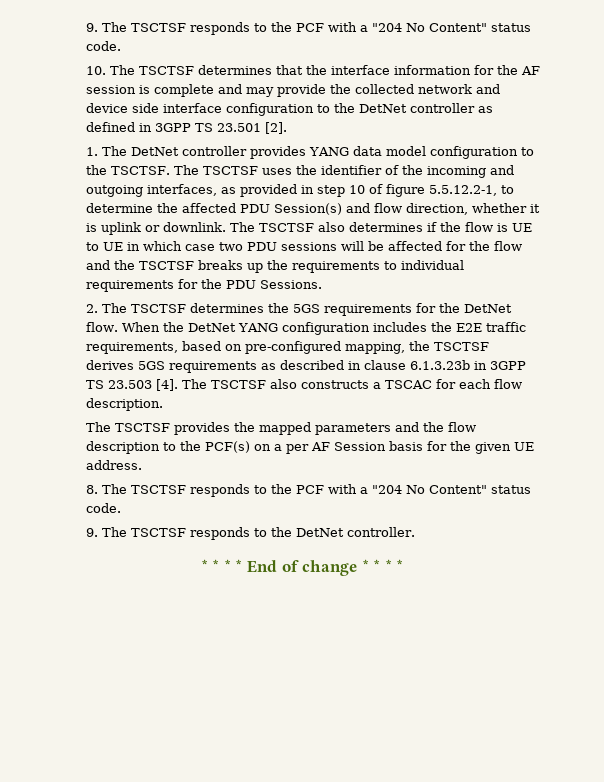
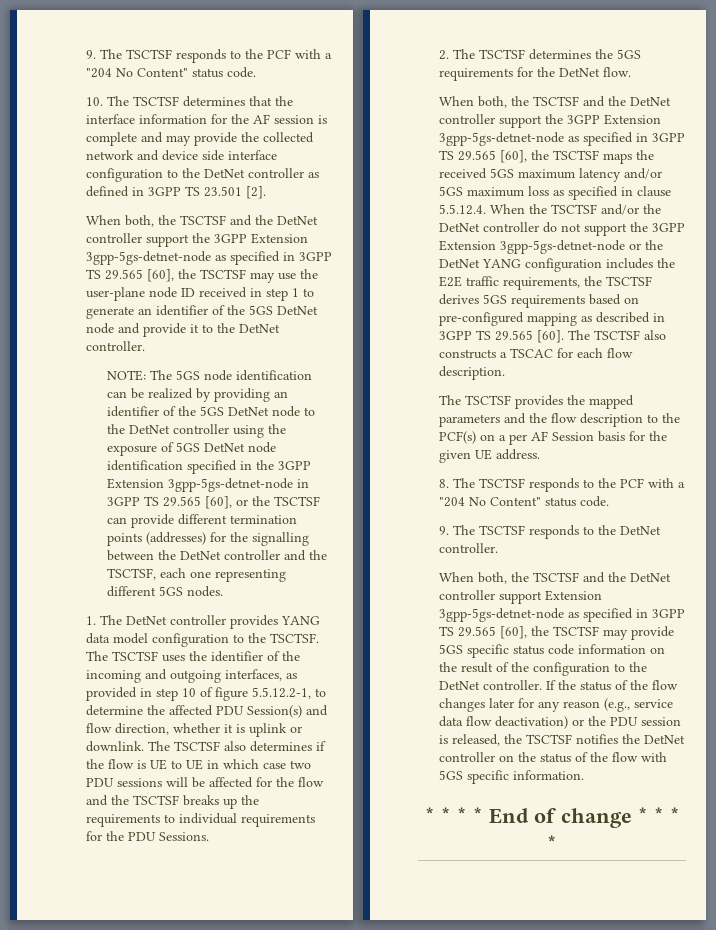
+ When both, the TSCTSF and the DetNet controller support the 3GPP Extension 3gpp-5gs-detnet-node as specified in 3GPP TS 29.565 [60], the TSCTSF may use the user-plane node ID received in step 1 to generate an identifier of the 5GS DetNet node and provide it to the DetNet controller.
+ NOTE: The 5GS node identification can be realized by providing an identifier of the 5GS DetNet node to the DetNet controller using the exposure of 5GS DetNet node identification specified in the 3GPP Extension 3gpp-5gs-detnet-node in 3GPP TS 29.565 [60], or the TSCTSF can provide different termination points (addresses) for the signalling between the DetNet controller and the TSCTSF, each one representing different 5GS nodes.
- 2. The TSCTSF determines the 5GS requirements for the DetNet flow. When the DetNet YANG configuration includes the E2E traffic requirements, based on pre-configured mapping, the TSCTSF derives 5GS requirements as described in clause 6.1.3.23b in 3GPP TS 23.503 [4].
+ 2. The TSCTSF determines the 5GS requirements for the DetNet flow.
+ When both, the TSCTSF and the DetNet controller support the 3GPP Extension 3gpp-5gs-detnet-node as specified in 3GPP TS 29.565 [60], the TSCTSF maps the received 5GS maximum latency and/or 5GS maximum loss as specified in clause 5.5.12.4. When the TSCTSF and/or the DetNet controller do not support the 3GPP Extension 3gpp-5gs-detnet-node or the DetNet YANG configuration includes the E2E traffic requirements, the TSCTSF derives 5GS requirements based on pre-configured mapping as described in 3GPP TS 29.565 [60].
+ When both, the TSCTSF and the DetNet controller support Extension 3gpp-5gs-detnet-node as specified in 3GPP TS 29.565 [60], the TSCTSF may provide 5GS specific status code information on the result of the configuration to the DetNet controller. If the status of the flow changes later for any reason (e.g., service data flow deactivation) or the PDU session is released, the TSCTSF notifies the DetNet controller on the status of the flow with 5GS specific information.

